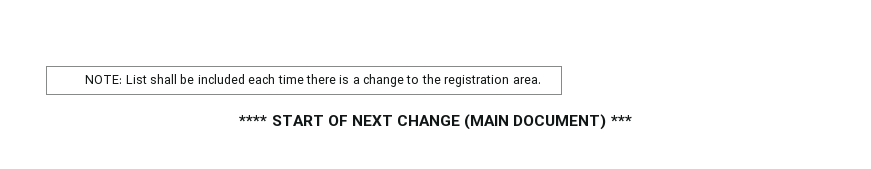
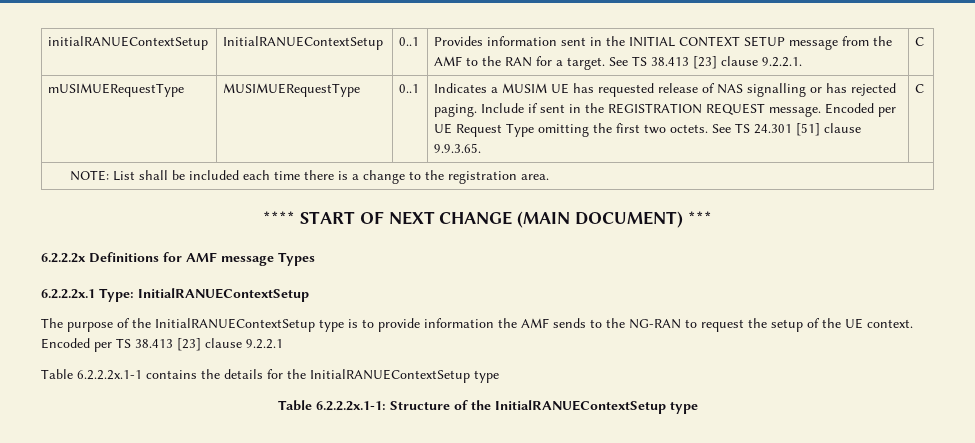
+ initialRANUEContextSetup | InitialRANUEContextSetup | 0..1 | Provides information sent in the INITIAL CONTEXT SETUP message from the AMF to the RAN for a target. See TS 38.413 [23] clause 9.2.2.1. | C
+ mUSIMUERequestType | MUSIMUERequestType | 0..1 | Indicates a MUSIM UE has requested release of NAS signalling or has rejected paging. Include if sent in the REGISTRATION REQUEST message. Encoded per UE Request Type omitting the first two octets. See TS 24.301 [51] clause 9.9.3.65. | C
+ 6.2.2.2x Definitions for AMF message Types
+ 6.2.2.2x.1 Type: InitialRANUEContextSetup
+ The purpose of the InitialRANUEContextSetup type is to provide information the AMF sends to the NG-RAN to request the setup of the UE context. Encoded per TS 38.413 [23] clause 9.2.2.1
+ Table 6.2.2.2x.1-1 contains the details for the InitialRANUEContextSetup type
+ Table 6.2.2.2x.1-1: Structure of the InitialRANUEContextSetup type

